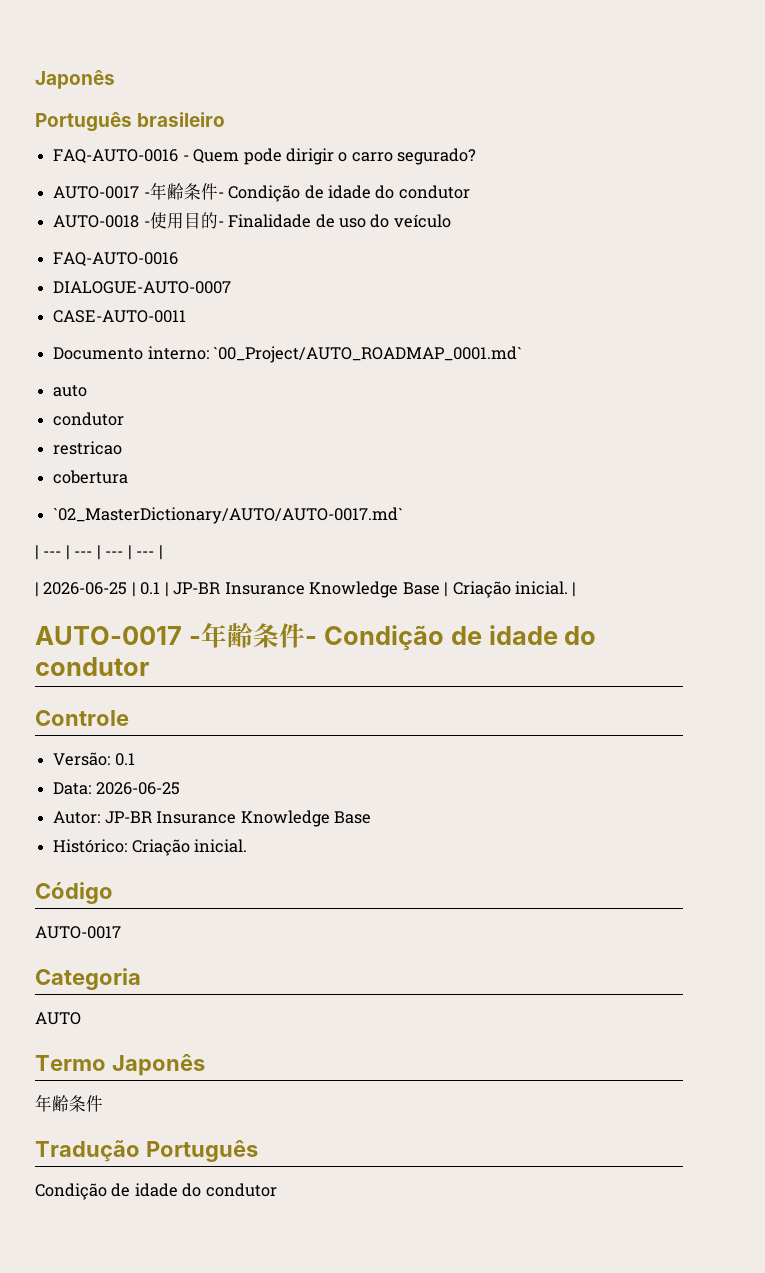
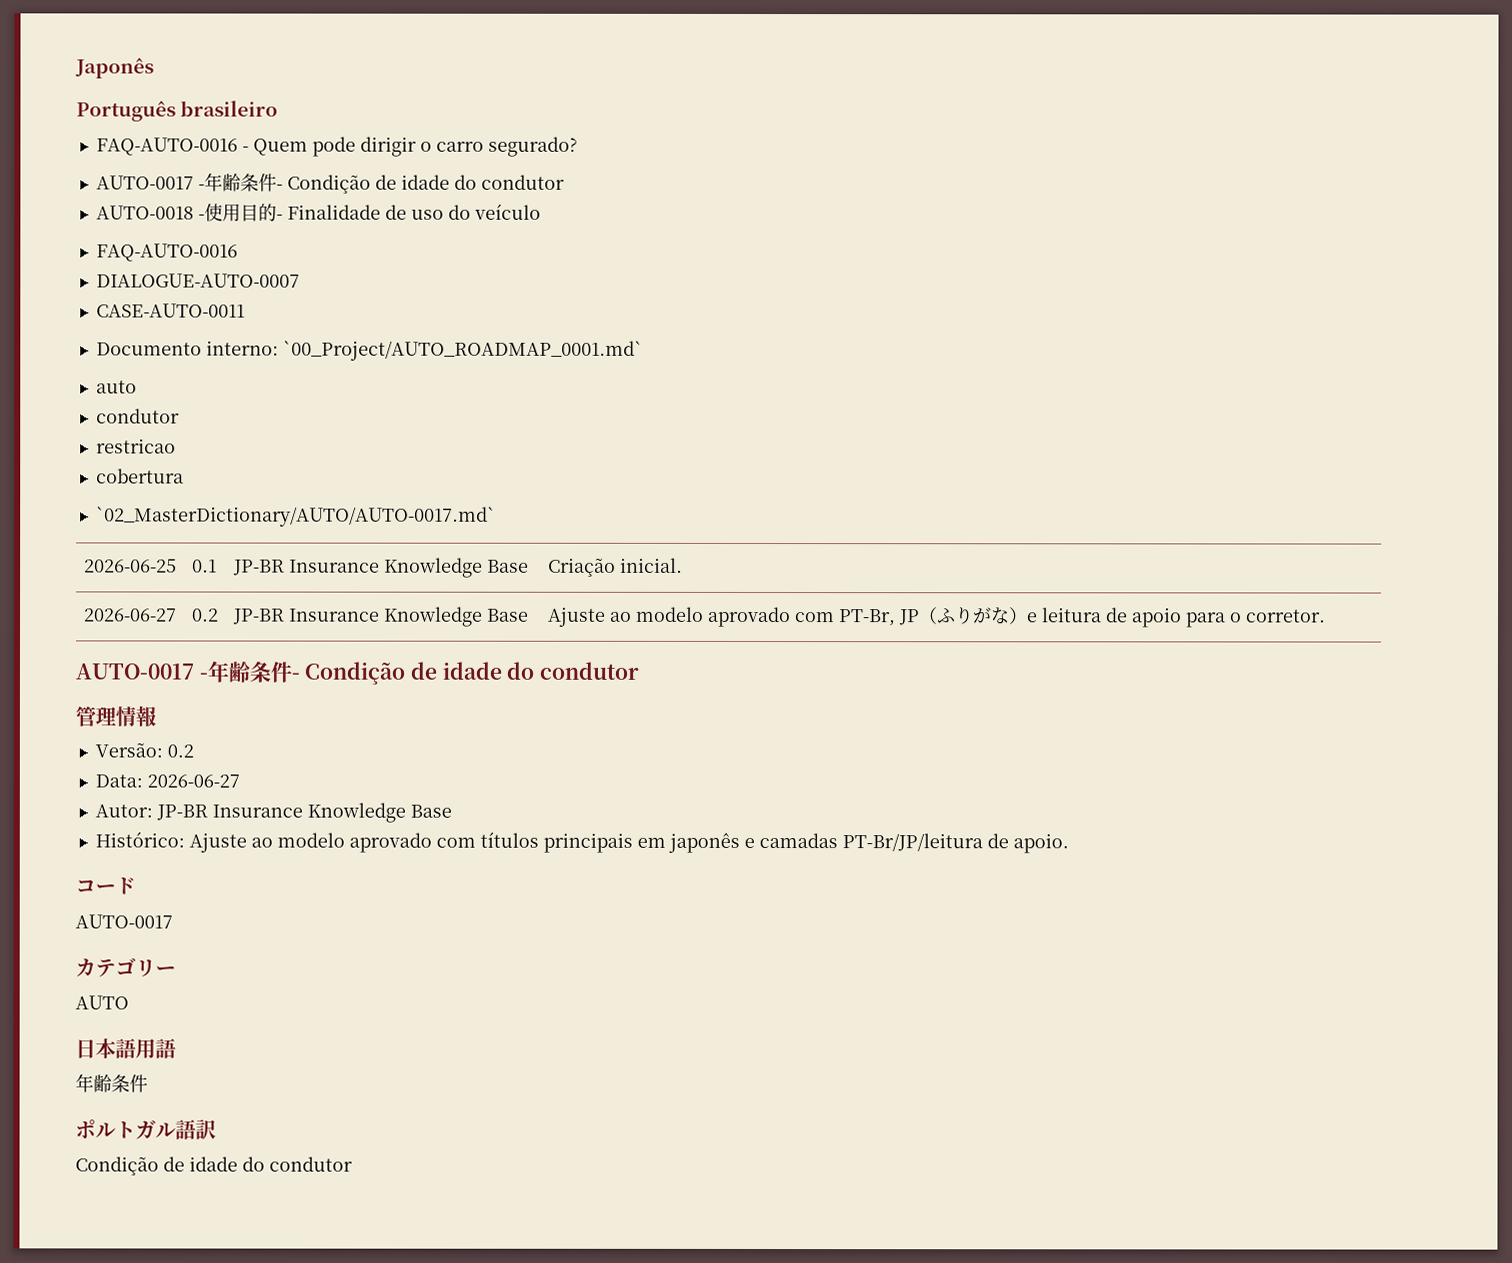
- | --- | --- | --- | --- |
- | 2026-06-25 | 0.1 | JP-BR Insurance Knowledge Base | Criação inicial. |
+ 2026-06-25 | 0.1 | JP-BR Insurance Knowledge Base | Criação inicial.
+ 2026-06-27 | 0.2 | JP-BR Insurance Knowledge Base | Ajuste ao modelo aprovado com PT-Br, JP（ふりがな）e leitura de apoio para o corretor.
- Controle
+ 管理情報
- Versão: 0.1
+ Versão: 0.2
- Data: 2026-06-25
+ Data: 2026-06-27
- Histórico: Criação inicial.
- Código
+ Histórico: Ajuste ao modelo aprovado com títulos principais em japonês e camadas PT-Br/JP/leitura de apoio.
+ コード
- Categoria
+ カテゴリー
- Termo Japonês
+ 日本語用語
- Tradução Português
+ ポルトガル語訳

